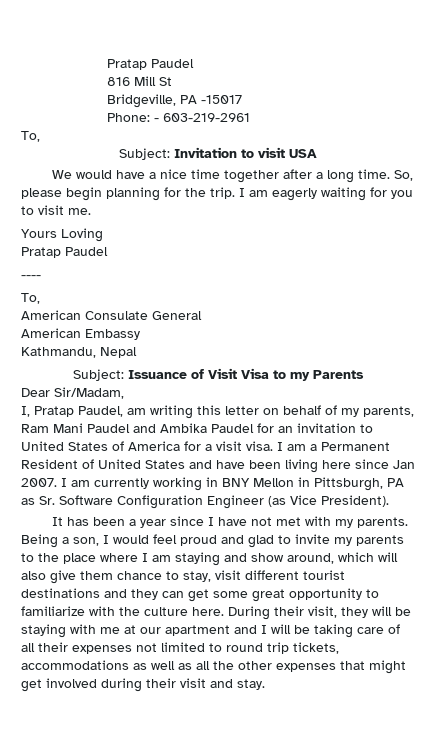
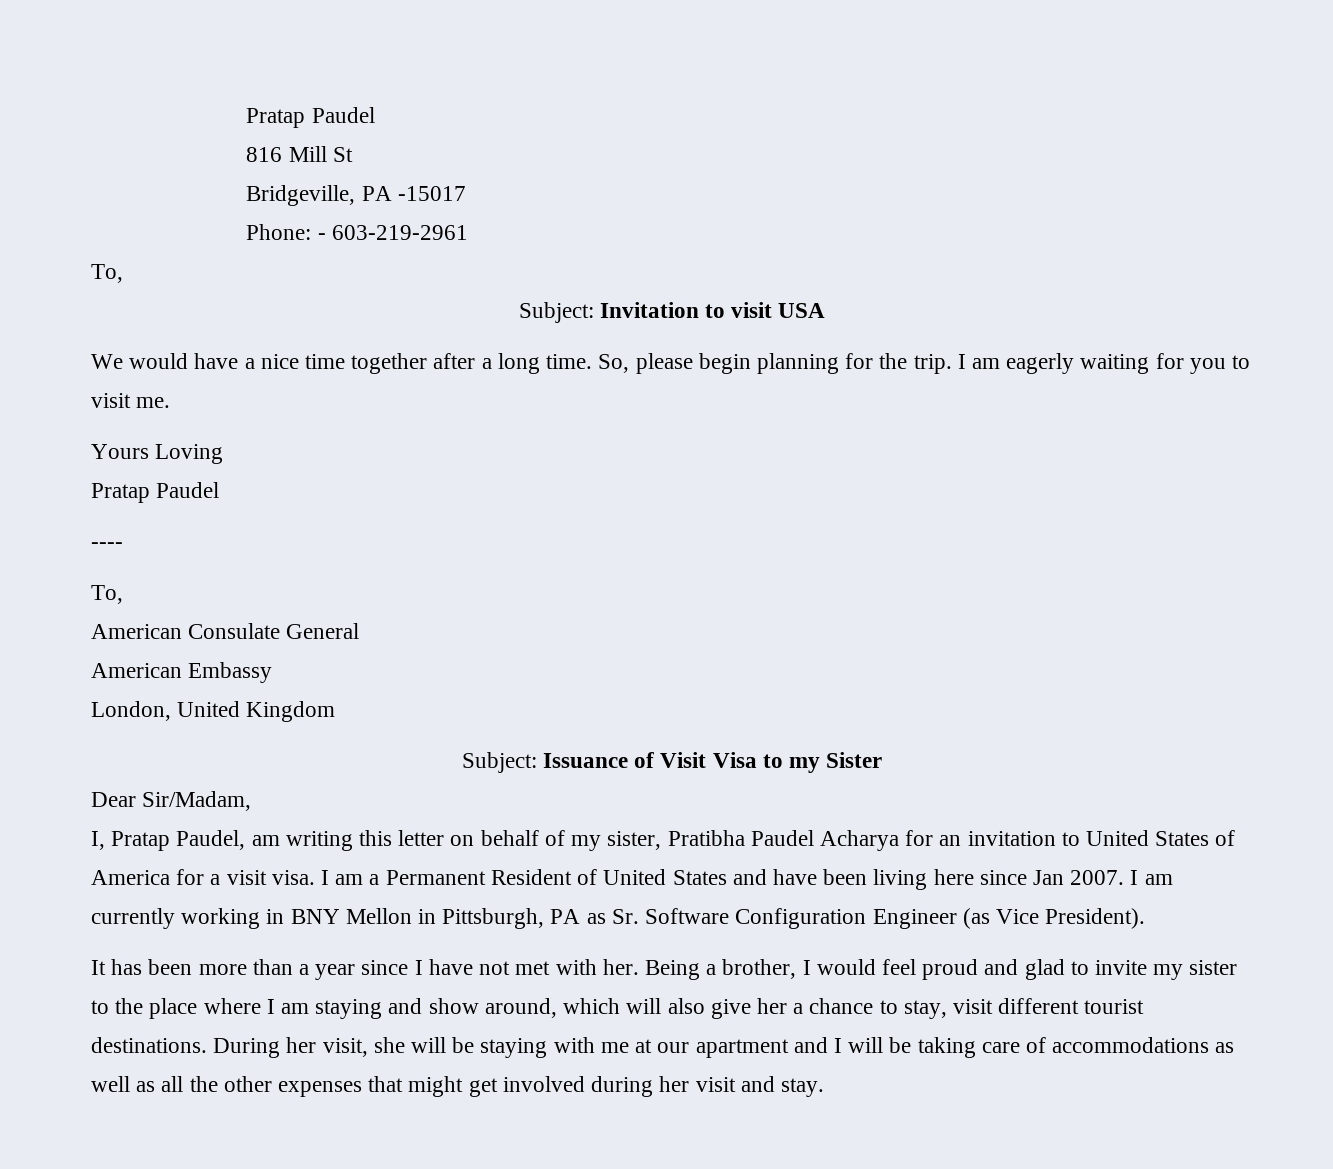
- Kathmandu, Nepal
+ London, United Kingdom
- Subject: Issuance of Visit Visa to my Parents
+ Subject: Issuance of Visit Visa to my Sister
- I, Pratap Paudel, am writing this letter on behalf of my parents, Ram Mani Paudel and Ambika Paudel for an invitation to United States of America for a visit visa.
+ I, Pratap Paudel, am writing this letter on behalf of my sister, Pratibha Paudel Acharya for an invitation to United States of America for a visit visa.
- It has been a year since I have not met with my parents.
+ It has been more than a year since I have not met with her.
- Being a son, I would feel proud and glad to invite my parents to the place where I am staying and show around, which will also give them chance to stay, visit different tourist destinations and they can get some great opportunity to familiarize with the culture here. During their visit, they will be staying with me at our apartment and I will be taking care of all their expenses not limited to round trip tickets, accommodations as well as all the other expenses that might get involved during their visit and stay.
+ Being a brother, I would feel proud and glad to invite my sister to the place where I am staying and show around, which will also give her a chance to stay, visit different tourist destinations. During her visit, she will be staying with me at our apartment and I will be taking care of accommodations as well as all the other expenses that might get involved during her visit and stay.

